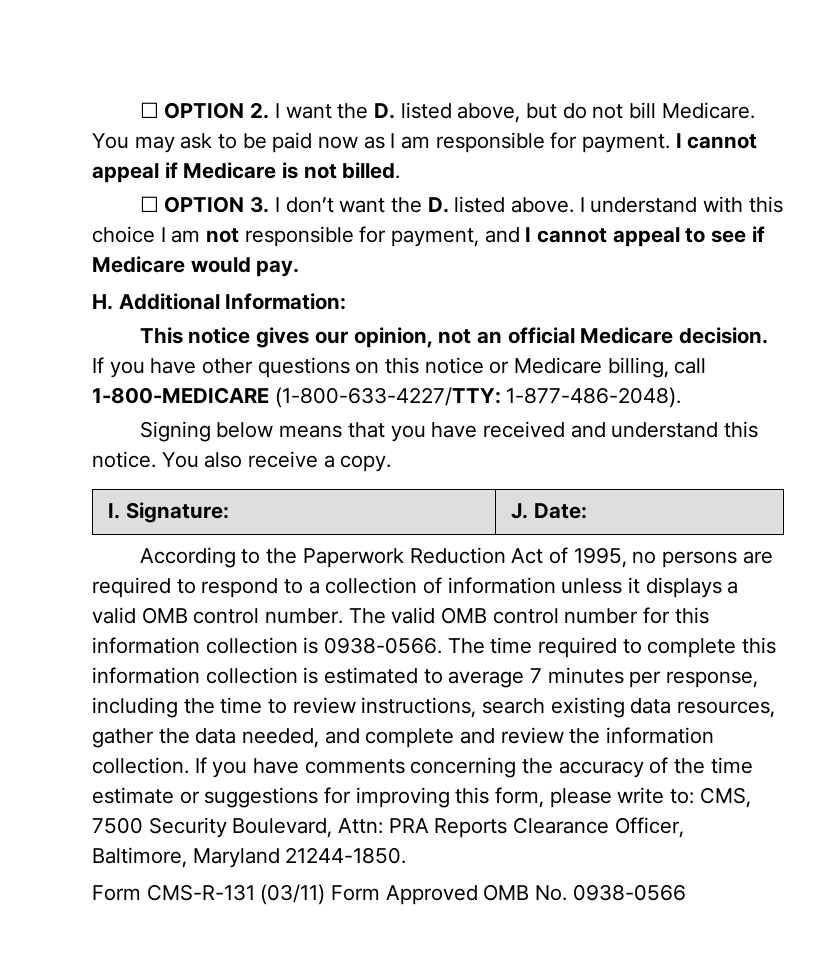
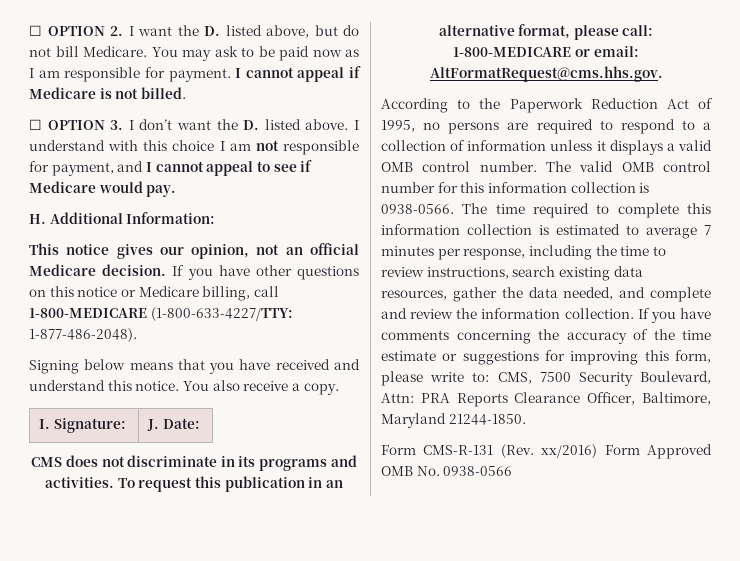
+ CMS does not discriminate in its programs and activities. To request this publication in an alternative format, please call: 1-800-MEDICARE or email: AltFormatRequest@cms.hhs.gov.
- Form CMS-R-131 (03/11) Form Approved OMB No. 0938-0566
+ Form CMS-R-131 (Rev. xx/2016) Form Approved OMB No. 0938-0566

